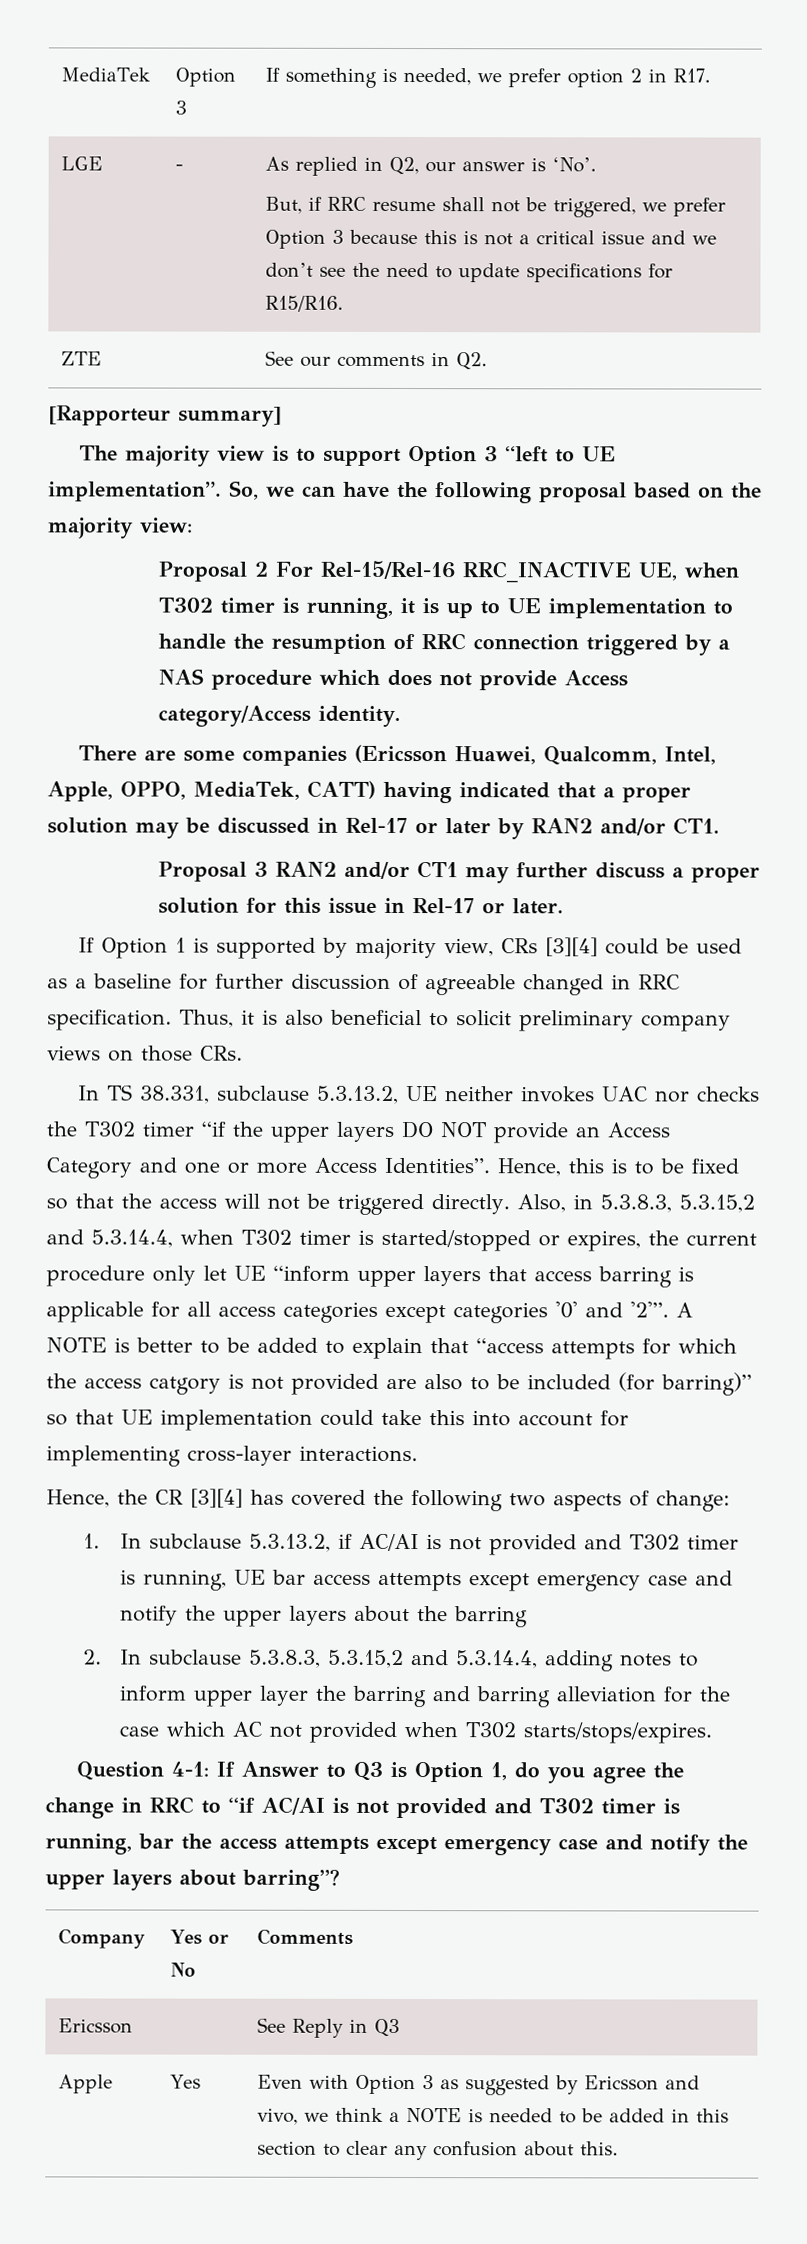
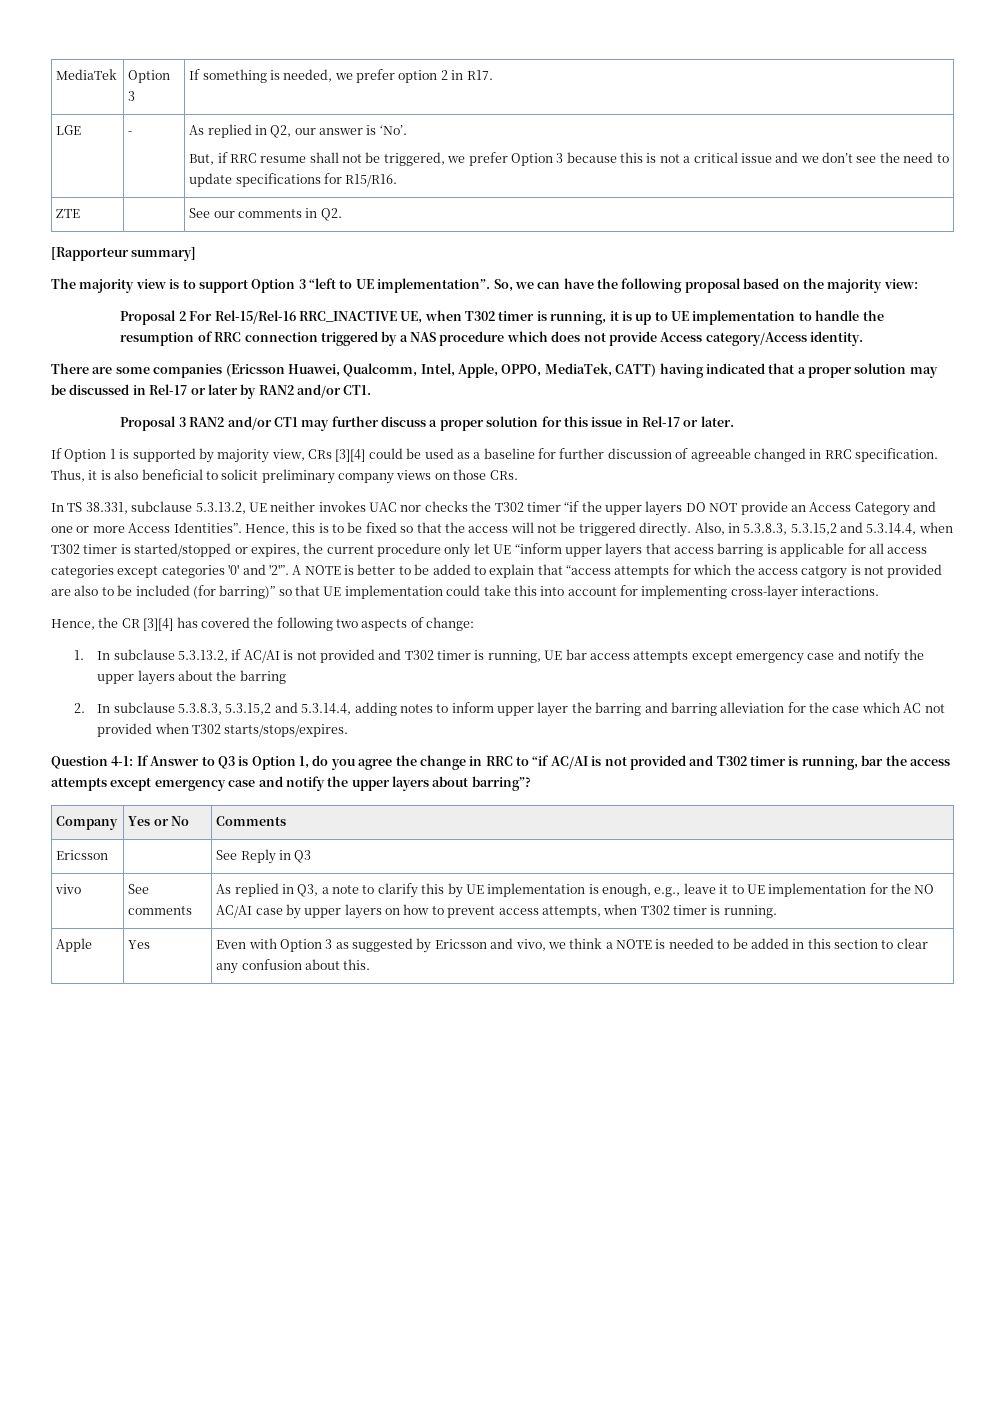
+ vivo | See comments | As replied in Q3, a note to clarify this by UE implementation is enough, e.g., leave it to UE implementation for the NO AC/AI case by upper layers on how to prevent access attempts, when T302 timer is running.

